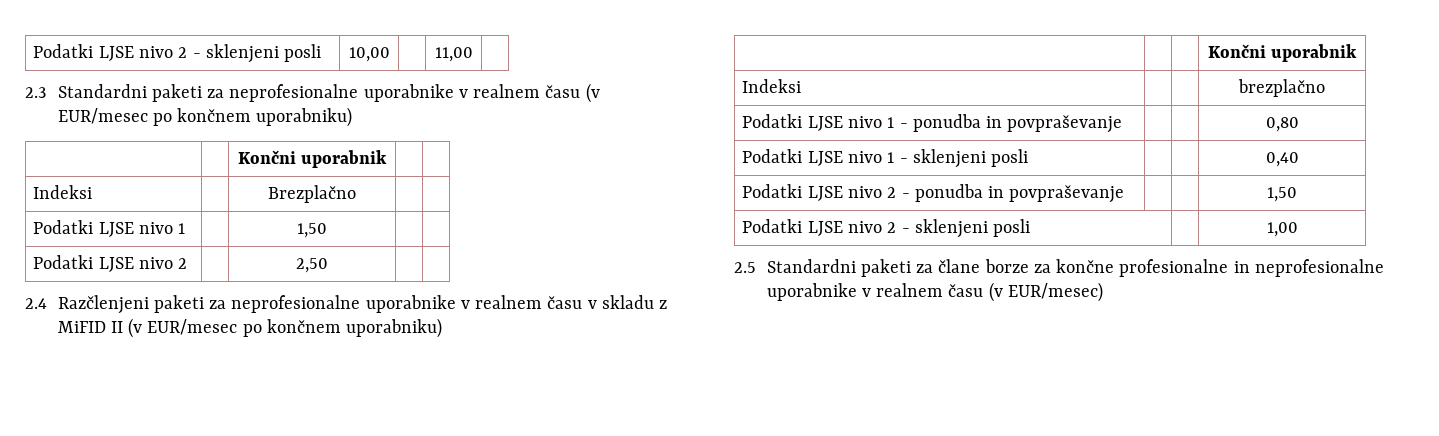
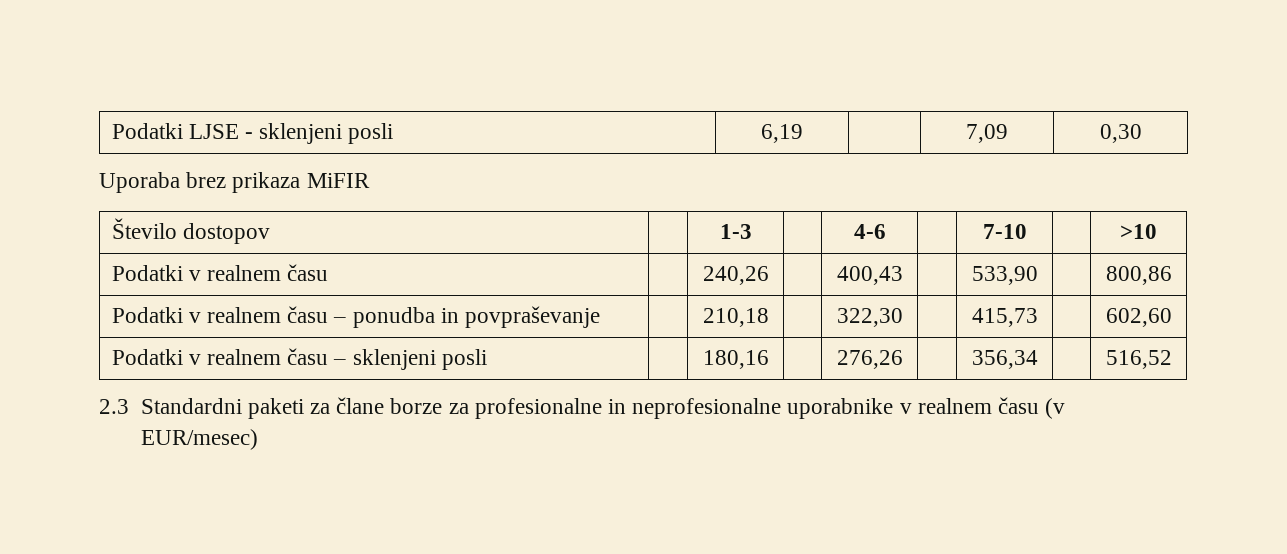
- Podatki LJSE nivo 2 - sklenjeni posli | 10,00 | | 11,00 |
- 2.3 Standardni paketi za neprofesionalne uporabnike v realnem času (v EUR/mesec po končnem uporabniku)
- | | Končni uporabnik | |
- Indeksi | | Brezplačno | |
- Podatki LJSE nivo 1 | | 1,50 | |
- Podatki LJSE nivo 2 | | 2,50 | |
- 2.4 Razčlenjeni paketi za neprofesionalne uporabnike v realnem času v skladu z MiFID II (v EUR/mesec po končnem uporabniku)
- | | | Končni uporabnik
- Indeksi | | | brezplačno
- Podatki LJSE nivo 1 - ponudba in povpraševanje | | | 0,80
- Podatki LJSE nivo 1 - sklenjeni posli | | | 0,40
- Podatki LJSE nivo 2 - ponudba in povpraševanje | | | 1,50
- Podatki LJSE nivo 2 - sklenjeni posli | | 1,00
- 2.5 Standardni paketi za člane borze za končne profesionalne in neprofesionalne uporabnike v realnem času (v EUR/mesec)
+ Podatki LJSE - sklenjeni posli | 6,19 | | 7,09 | 0,30
+ Uporaba brez prikaza MiFIR
+ Število dostopov | | 1-3 | | 4-6 | | 7-10 | | >10
+ Podatki v realnem času | | 240,26 | | 400,43 | | 533,90 | | 800,86
+ Podatki v realnem času – ponudba in povpraševanje | | 210,18 | | 322,30 | | 415,73 | | 602,60
+ Podatki v realnem času – sklenjeni posli | | 180,16 | | 276,26 | | 356,34 | | 516,52
+ 2.3 Standardni paketi za člane borze za profesionalne in neprofesionalne uporabnike v realnem času (v EUR/mesec)

